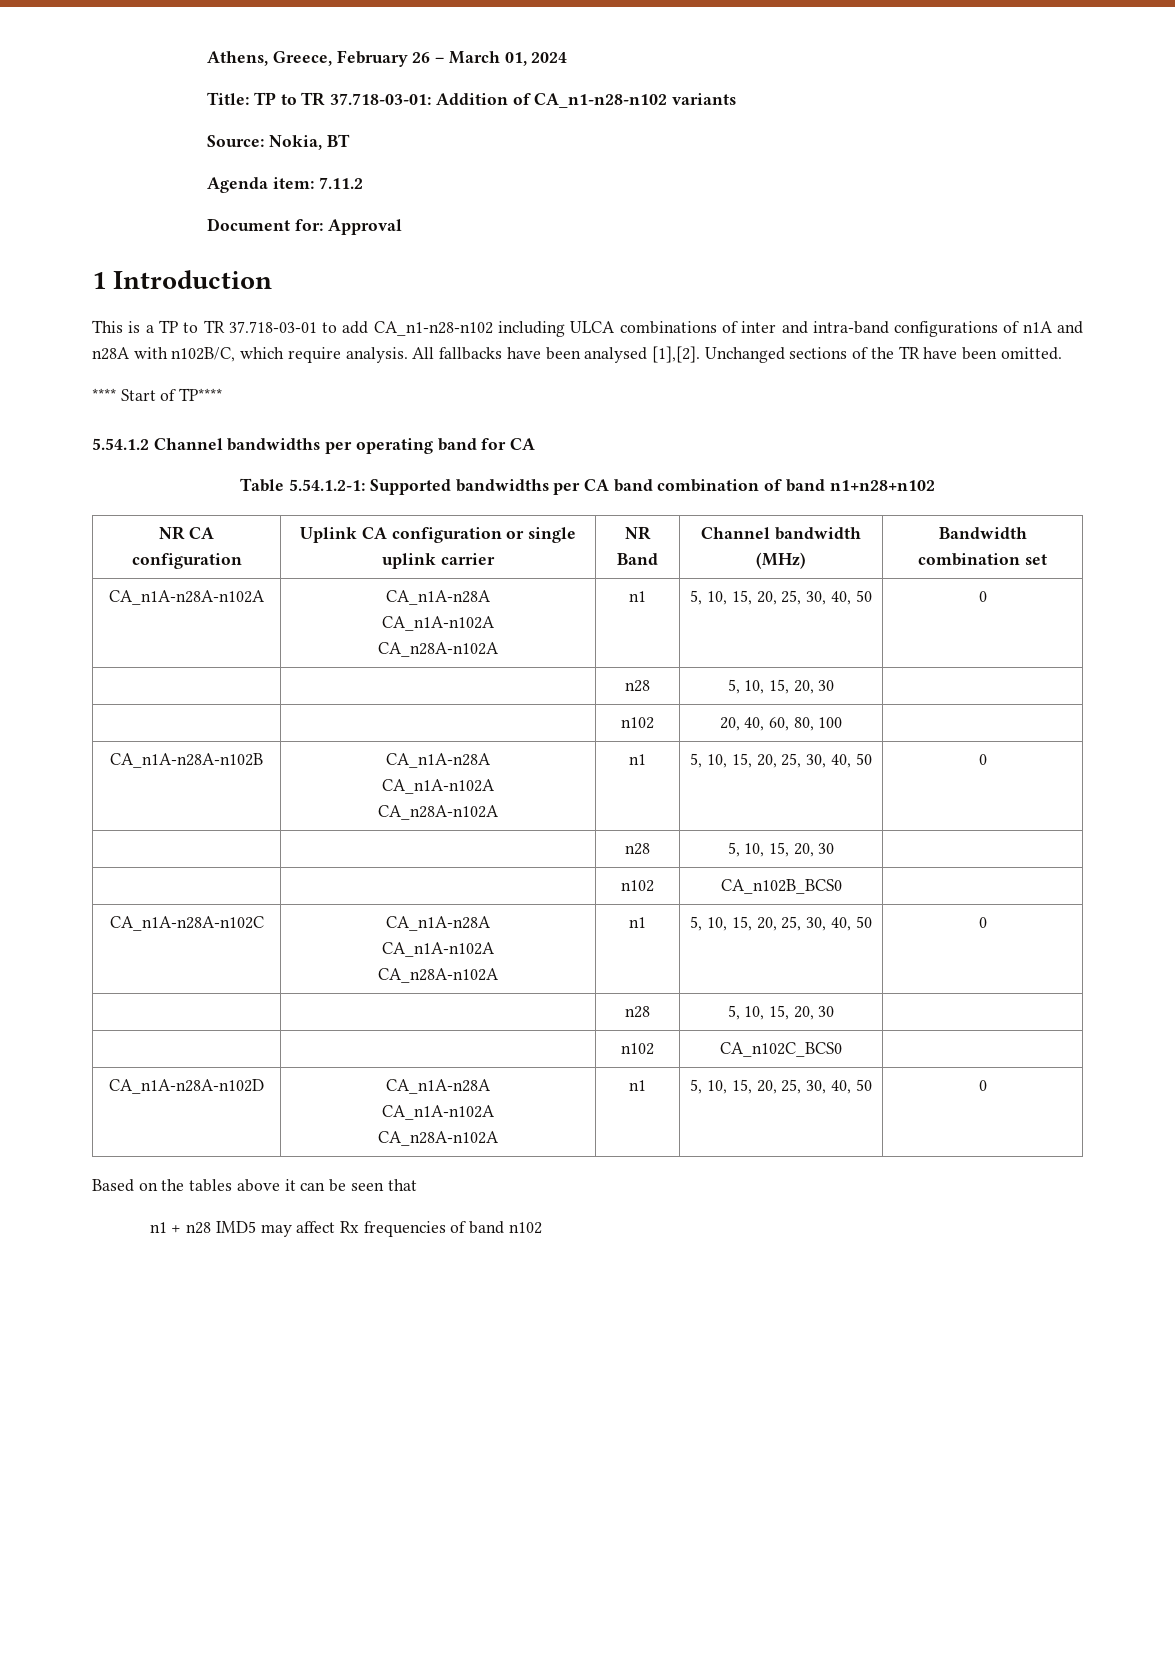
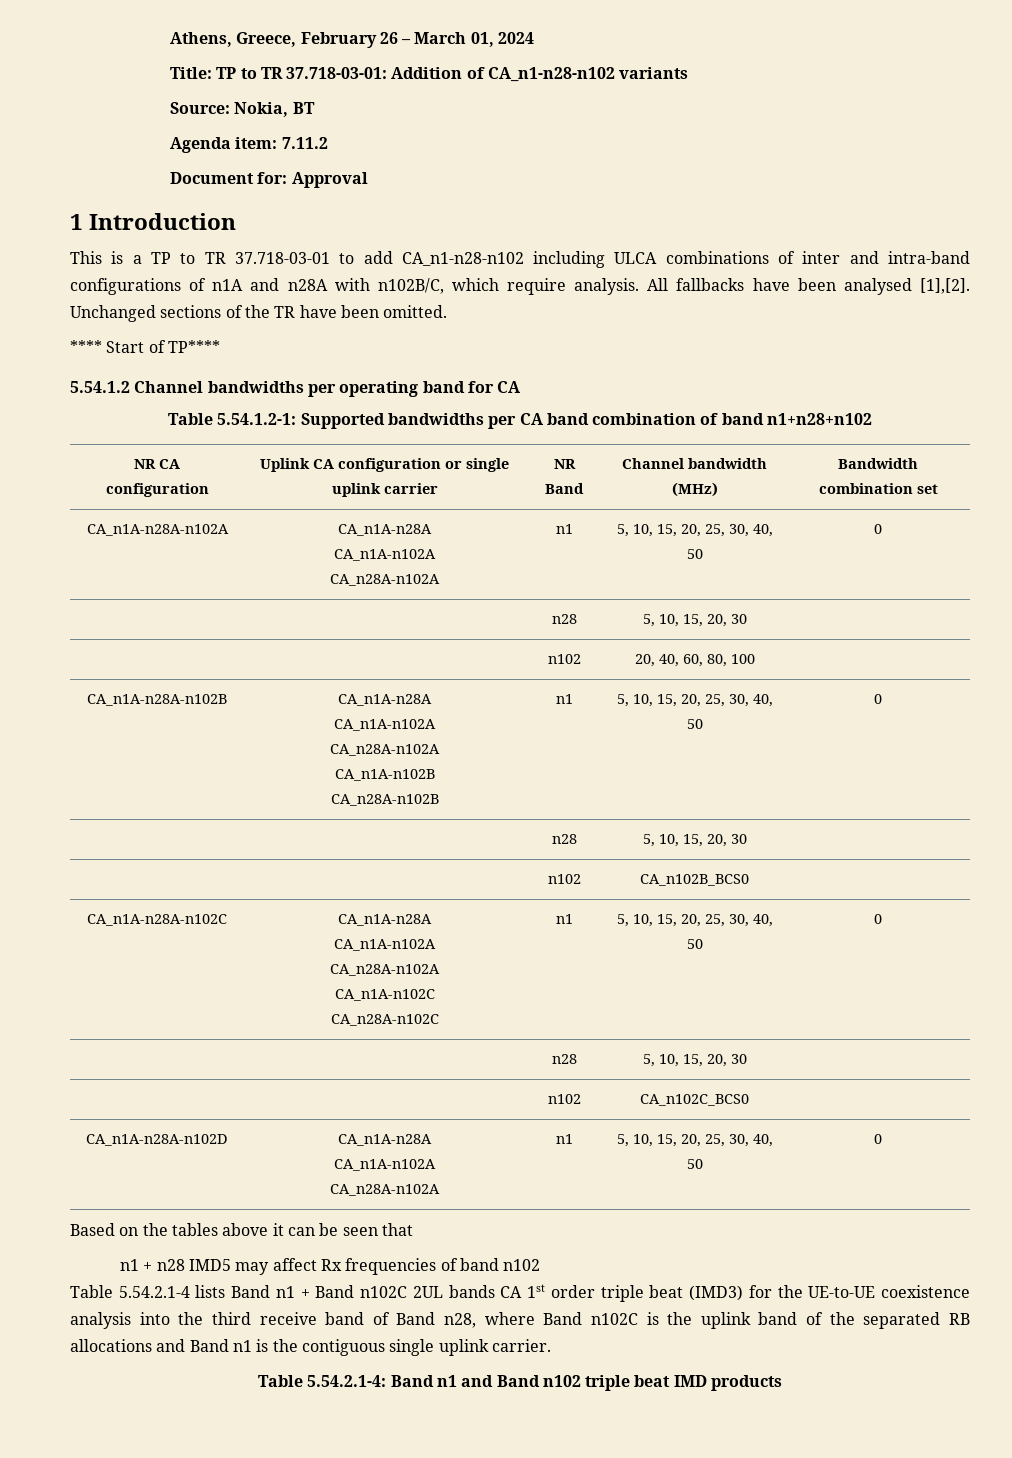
  CA_n1A-n28A-n102B | CA_n1A-n28A
  CA_n1A-n102A
- CA_n28A-n102A | n1 | 5, 10, 15, 20, 25, 30, 40, 50 | 0
+ CA_n28A-n102A
+ CA_n1A-n102B
+ CA_n28A-n102B | n1 | 5, 10, 15, 20, 25, 30, 40, 50 | 0
  CA_n1A-n28A-n102C | CA_n1A-n28A
  CA_n1A-n102A
- CA_n28A-n102A | n1 | 5, 10, 15, 20, 25, 30, 40, 50 | 0
+ CA_n28A-n102A
+ CA_n1A-n102C
+ CA_n28A-n102C | n1 | 5, 10, 15, 20, 25, 30, 40, 50 | 0
+ Table 5.54.2.1-4 lists Band n1 + Band n102C 2UL bands CA 1st order triple beat (IMD3) for the UE-to-UE coexistence analysis into the third receive band of Band n28, where Band n102C is the uplink band of the separated RB allocations and Band n1 is the contiguous single uplink carrier.
+ Table 5.54.2.1-4: Band n1 and Band n102 triple beat IMD products

